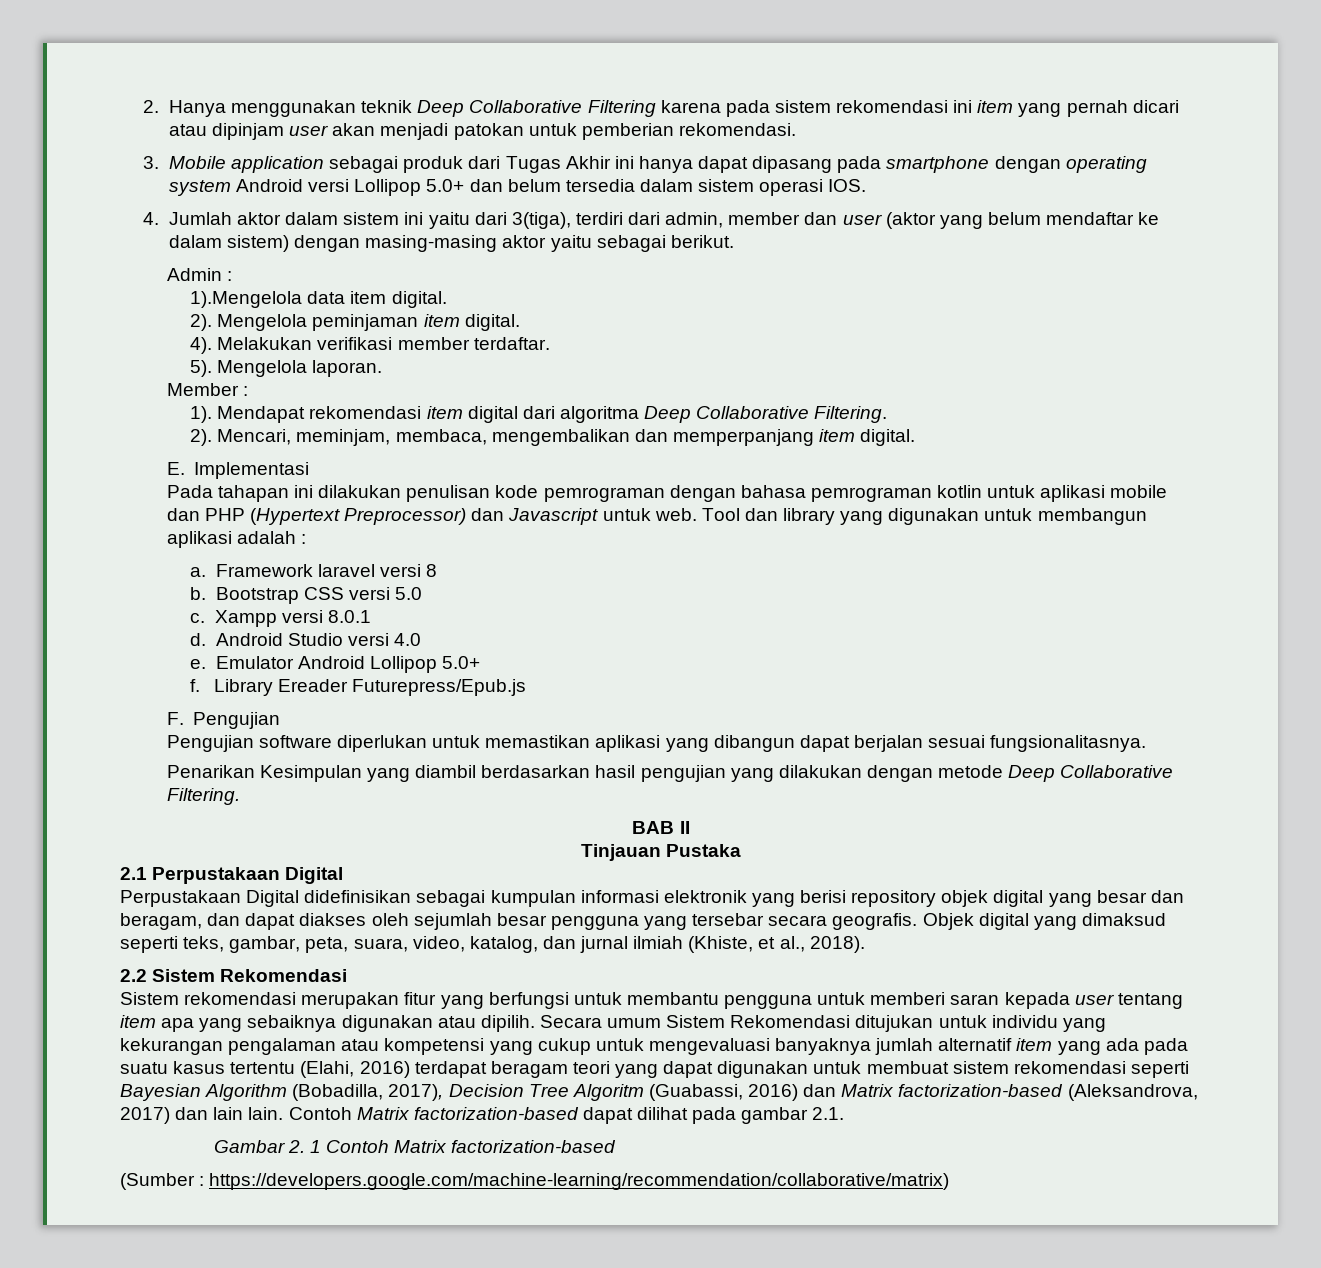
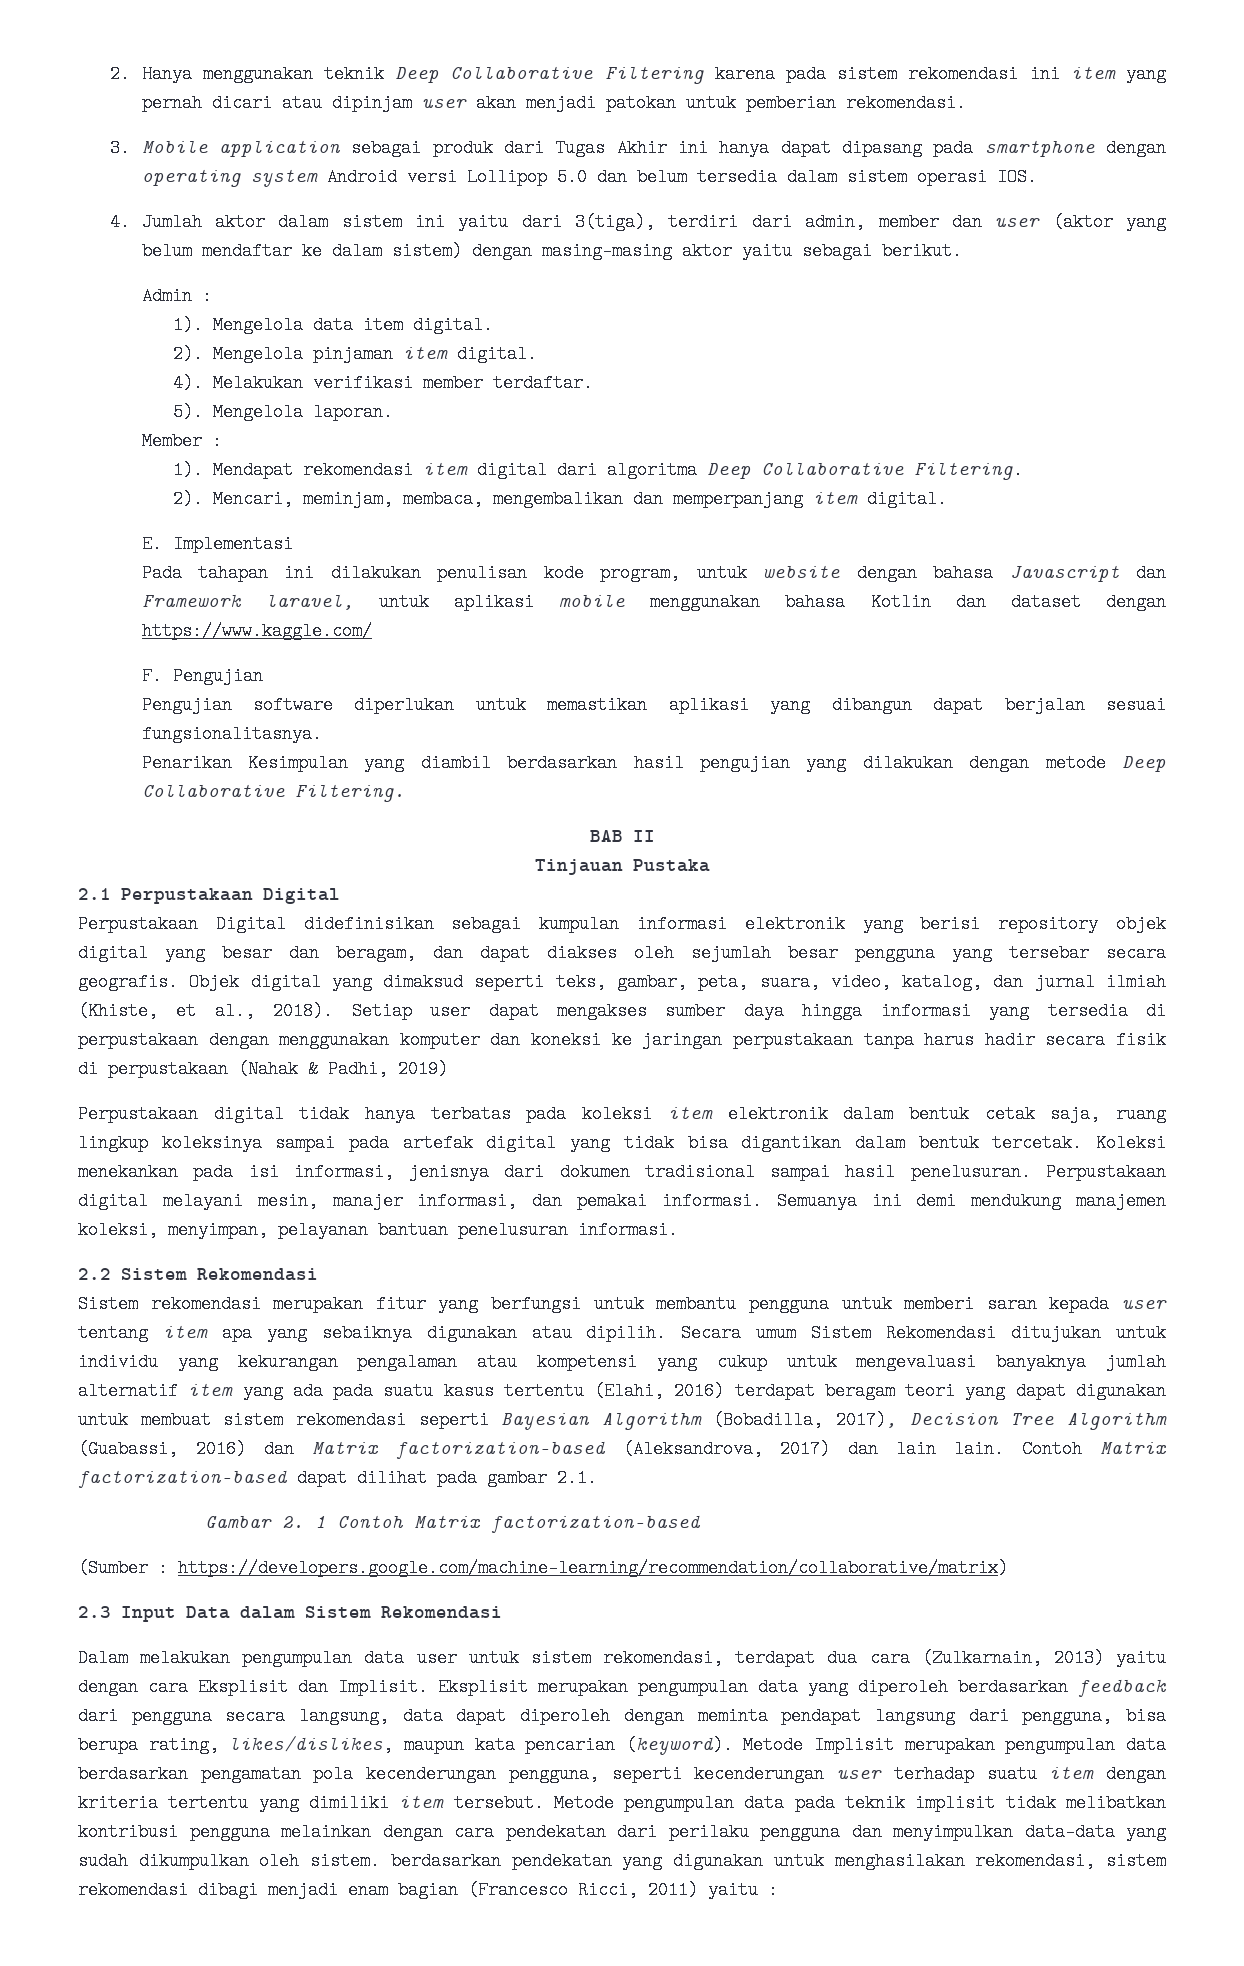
- 3. Mobile application sebagai produk dari Tugas Akhir ini hanya dapat dipasang pada smartphone dengan operating system Android versi Lollipop 5.0+ dan belum tersedia dalam sistem operasi IOS.
+ 3. Mobile application sebagai produk dari Tugas Akhir ini hanya dapat dipasang pada smartphone dengan operating system Android versi Lollipop 5.0 dan belum tersedia dalam sistem operasi IOS.
- 1).Mengelola data item digital.
+ 1). Mengelola data item digital.
- Mengelola peminjaman item digital.
+ Mengelola pinjaman item digital.
- Pada tahapan ini dilakukan penulisan kode pemrograman dengan bahasa pemrograman kotlin untuk aplikasi mobile dan PHP (Hypertext Preprocessor) dan Javascript untuk web. Tool dan library yang digunakan untuk membangun aplikasi adalah :
- a. Framework laravel versi 8
- b. Bootstrap CSS versi 5.0
- c. Xampp versi 8.0.1
- d. Android Studio versi 4.0
- e. Emulator Android Lollipop 5.0+
- f. Library Ereader Futurepress/Epub.js
+ Pada tahapan ini dilakukan penulisan kode program, untuk website dengan bahasa Javascript dan Framework laravel, untuk aplikasi mobile menggunakan bahasa Kotlin dan dataset dengan https://www.kaggle.com/
+ Setiap user dapat mengakses sumber daya hingga informasi yang tersedia di perpustakaan dengan menggunakan komputer dan koneksi ke jaringan perpustakaan tanpa harus hadir secara fisik di perpustakaan (Nahak & Padhi, 2019)
+ Perpustakaan digital tidak hanya terbatas pada koleksi item elektronik dalam bentuk cetak saja, ruang lingkup koleksinya sampai pada artefak digital yang tidak bisa digantikan dalam bentuk tercetak. Koleksi menekankan pada isi informasi, jenisnya dari dokumen tradisional sampai hasil penelusuran. Perpustakaan digital melayani mesin, manajer informasi, dan pemakai informasi. Semuanya ini demi mendukung manajemen koleksi, menyimpan, pelayanan bantuan penelusuran informasi.
- Secara umum Sistem Rekomendasi ditujukan untuk individu yang kekurangan pengalaman atau kompetensi yang cukup untuk mengevaluasi banyaknya jumlah alternatif item yang ada pada suatu kasus tertentu (Elahi, 2016) terdapat beragam teori yang dapat digunakan untuk membuat sistem rekomendasi seperti Bayesian Algorithm (Bobadilla, 2017), Decision Tree Algoritm (Guabassi, 2016) dan Matrix factorization-based (Aleksandrova, 2017) dan lain lain.
+ Secara umum Sistem Rekomendasi ditujukan untuk individu yang kekurangan pengalaman atau kompetensi yang cukup untuk mengevaluasi banyaknya jumlah alternatif item yang ada pada suatu kasus tertentu (Elahi, 2016) terdapat beragam teori yang dapat digunakan untuk membuat sistem rekomendasi seperti Bayesian Algorithm (Bobadilla, 2017), Decision Tree Algorithm (Guabassi, 2016) dan Matrix factorization-based (Aleksandrova, 2017) dan lain lain.
+ 2.3 Input Data dalam Sistem Rekomendasi
+ Dalam melakukan pengumpulan data user untuk sistem rekomendasi, terdapat dua cara (Zulkarnain, 2013) yaitu dengan cara Eksplisit dan Implisit. Eksplisit merupakan pengumpulan data yang diperoleh berdasarkan feedback dari pengguna secara langsung, data dapat diperoleh dengan meminta pendapat langsung dari pengguna, bisa berupa rating, likes/dislikes, maupun kata pencarian (keyword). Metode Implisit merupakan pengumpulan data berdasarkan pengamatan pola kecenderungan pengguna, seperti kecenderungan user terhadap suatu item dengan kriteria tertentu yang dimiliki item tersebut. Metode pengumpulan data pada teknik implisit tidak melibatkan kontribusi pengguna melainkan dengan cara pendekatan dari perilaku pengguna dan menyimpulkan data-data yang sudah dikumpulkan oleh sistem. berdasarkan pendekatan yang digunakan untuk menghasilakan rekomendasi, sistem rekomendasi dibagi menjadi enam bagian (Francesco Ricci, 2011) yaitu :

